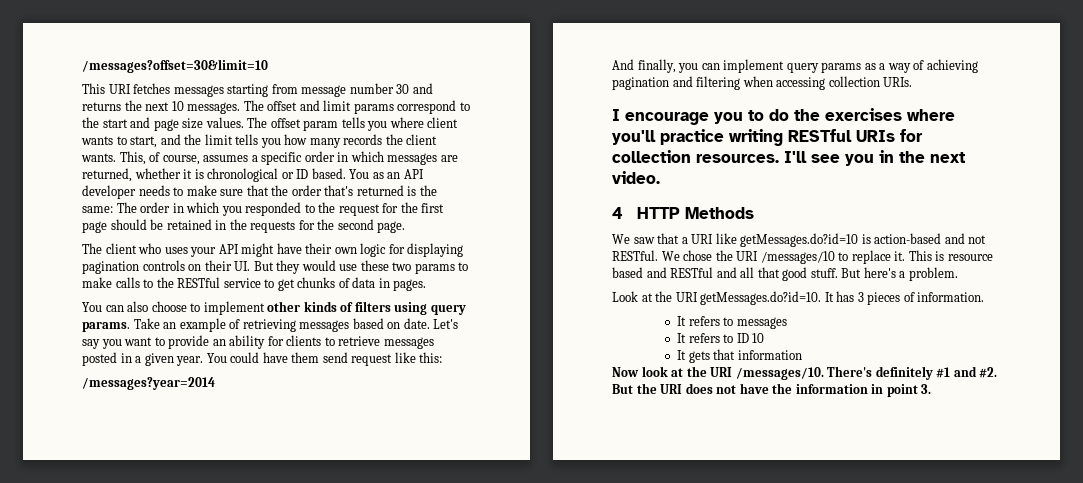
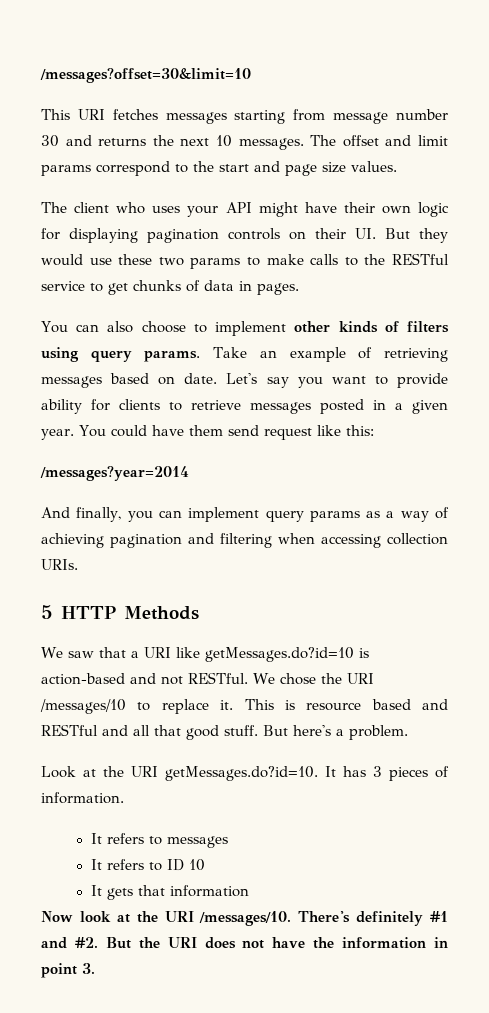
- The offset param tells you where client wants to start, and the limit tells you how many records the client wants. This, of course, assumes a specific order in which messages are returned, whether it is chronological or ID based. You as an API developer needs to make sure that the order that's returned is the same: The order in which you responded to the request for the first page should be retained in the requests for the second page.
- Let's say you want to provide an ability for clients to retrieve messages posted in a given year.
+ Let's say you want to provide ability for clients to retrieve messages posted in a given year.
- I encourage you to do the exercises where you'll practice writing RESTful URIs for collection resources. I'll see you in the next video.
- 4 HTTP Methods
+ 5 HTTP Methods

